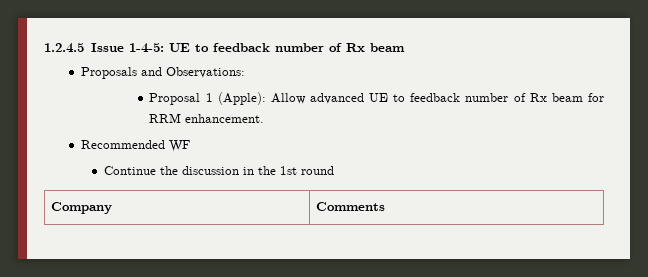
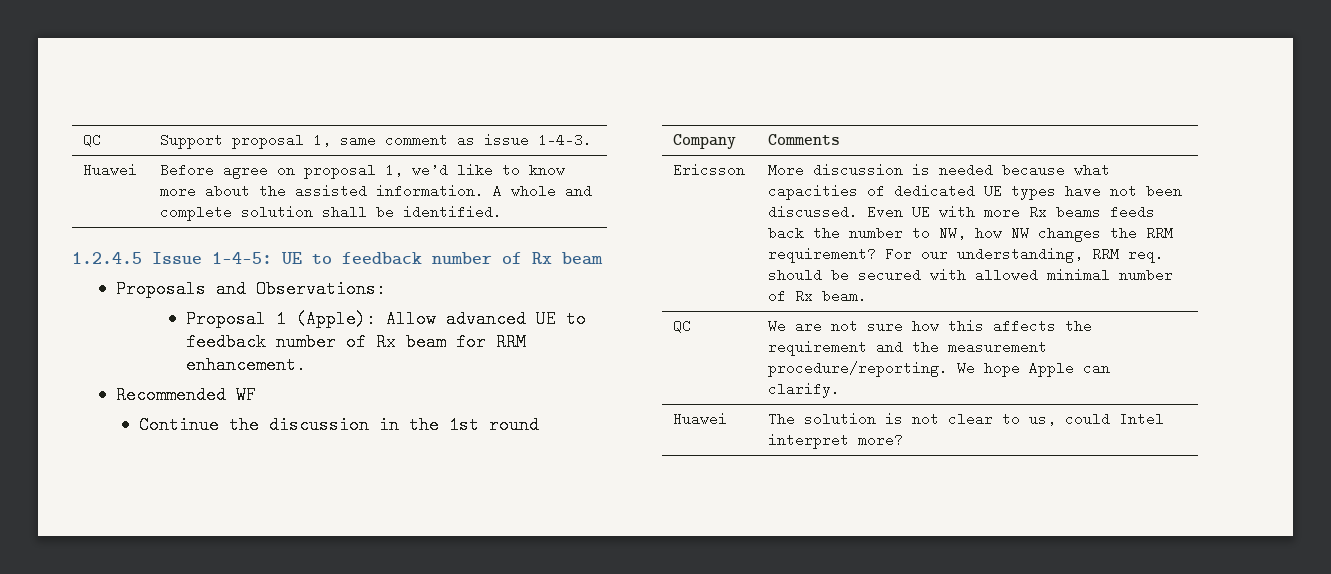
+ QC | Support proposal 1, same comment as issue 1-4-3.
+ Huawei | Before agree on proposal 1, we’d like to know more about the assisted information. A whole and complete solution shall be identified.
+ Ericsson | More discussion is needed because what capacities of dedicated UE types have not been discussed. Even UE with more Rx beams feeds back the number to NW, how NW changes the RRM requirement? For our understanding, RRM req. should be secured with allowed minimal number of Rx beam.
+ QC | We are not sure how this affects the requirement and the measurement procedure/reporting. We hope Apple can clarify.
+ Huawei | The solution is not clear to us, could Intel interpret more?

